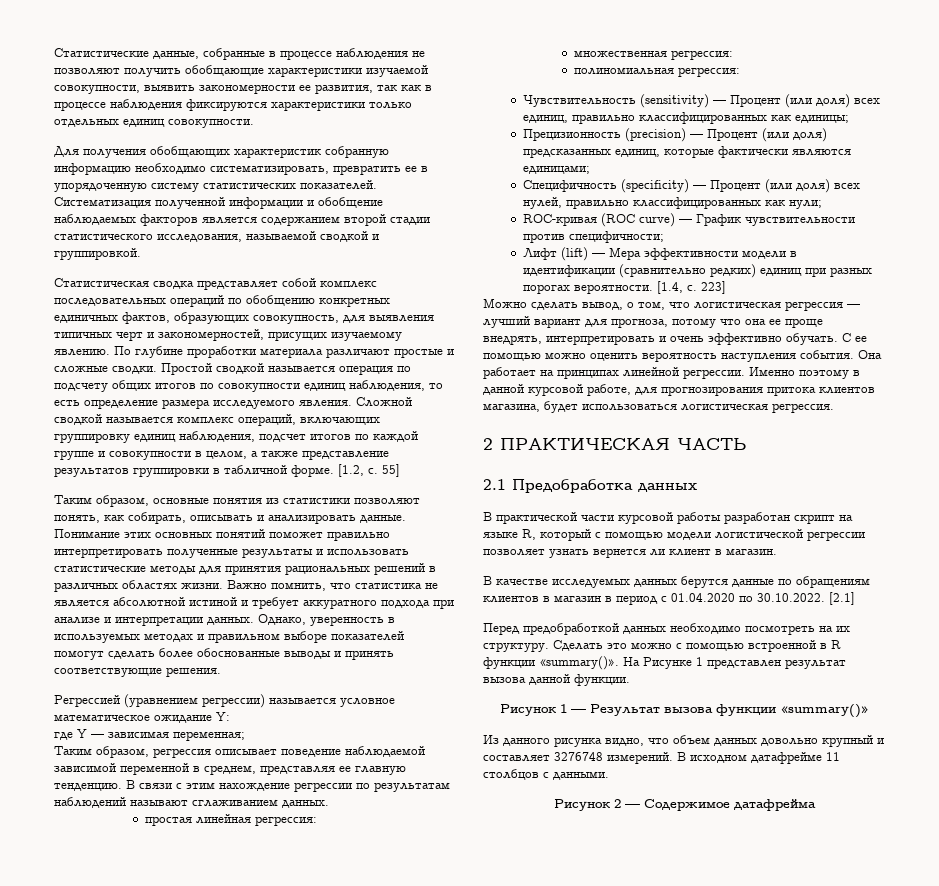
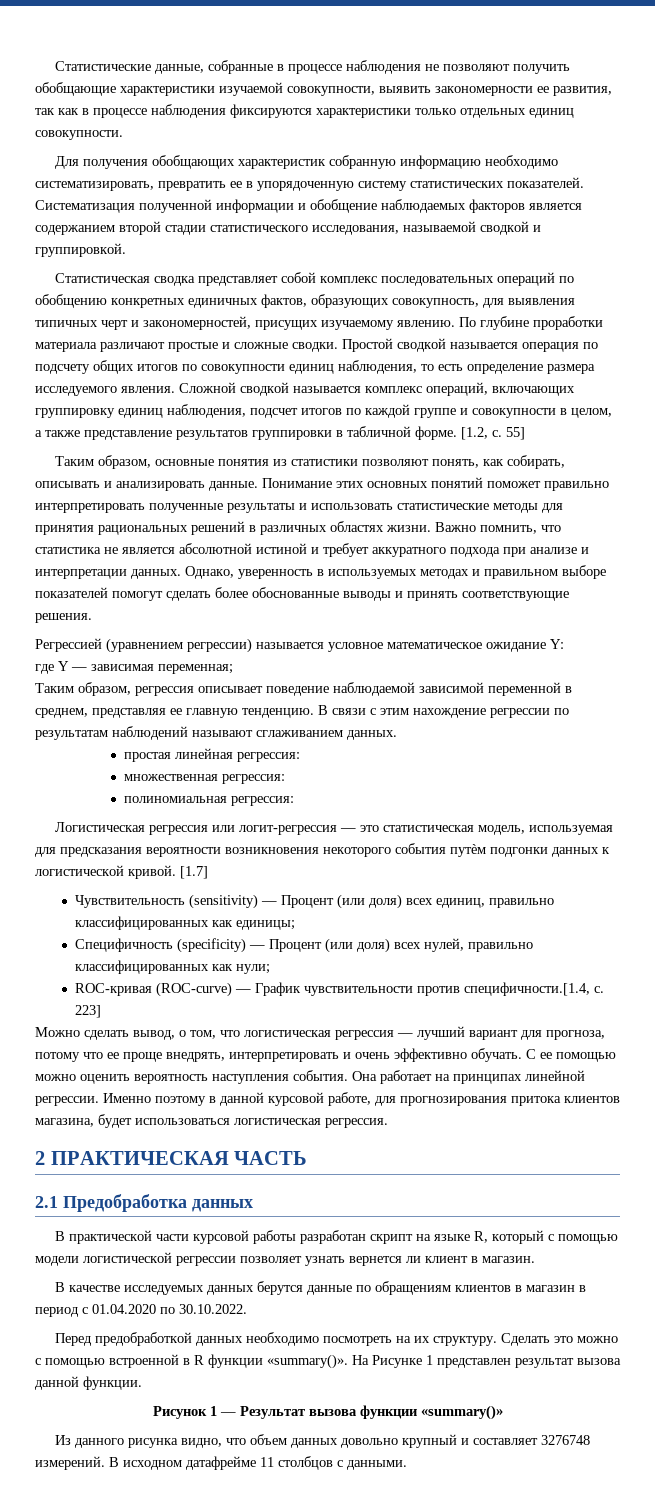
+ Логистическая регрессия или логит-регрессия — это статистическая модель, используемая для предсказания вероятности возникновения некоторого события путѐм подгонки данных к логистической кривой. [1.7]
- Прецизионность (precision) — Процент (или доля) предсказанных единиц, которые фактически являются единицами;
- ROC-кривая (ROC curve) — График чувствительности против специфичности;
- Лифт (lift) — Мера эффективности модели в идентификации (сравнительно редких) единиц при разных порогах вероятности. [1.4, c.
+ ROC-кривая (ROC-curve) — График чувствительности против специфичности.[1.4, c.
- Можно сделать вывод, о том, что логистическая регрессия — лучший вариант для прогноза, потому что она ее проще внедрять, интерпретировать и очень эффективно обучать.
+ Можно сделать вывод, о том, что логистическая регрессия — лучший вариант для прогноза, потому что ее проще внедрять, интерпретировать и очень эффективно обучать.
- В качестве исследуемых данных берутся данные по обращениям клиентов в магазин в период с 01.04.2020 по 30.10.2022. [2.1]
+ В качестве исследуемых данных берутся данные по обращениям клиентов в магазин в период с 01.04.2020 по 30.10.2022.
- Рисунок 2 — Содержимое датафрейма

